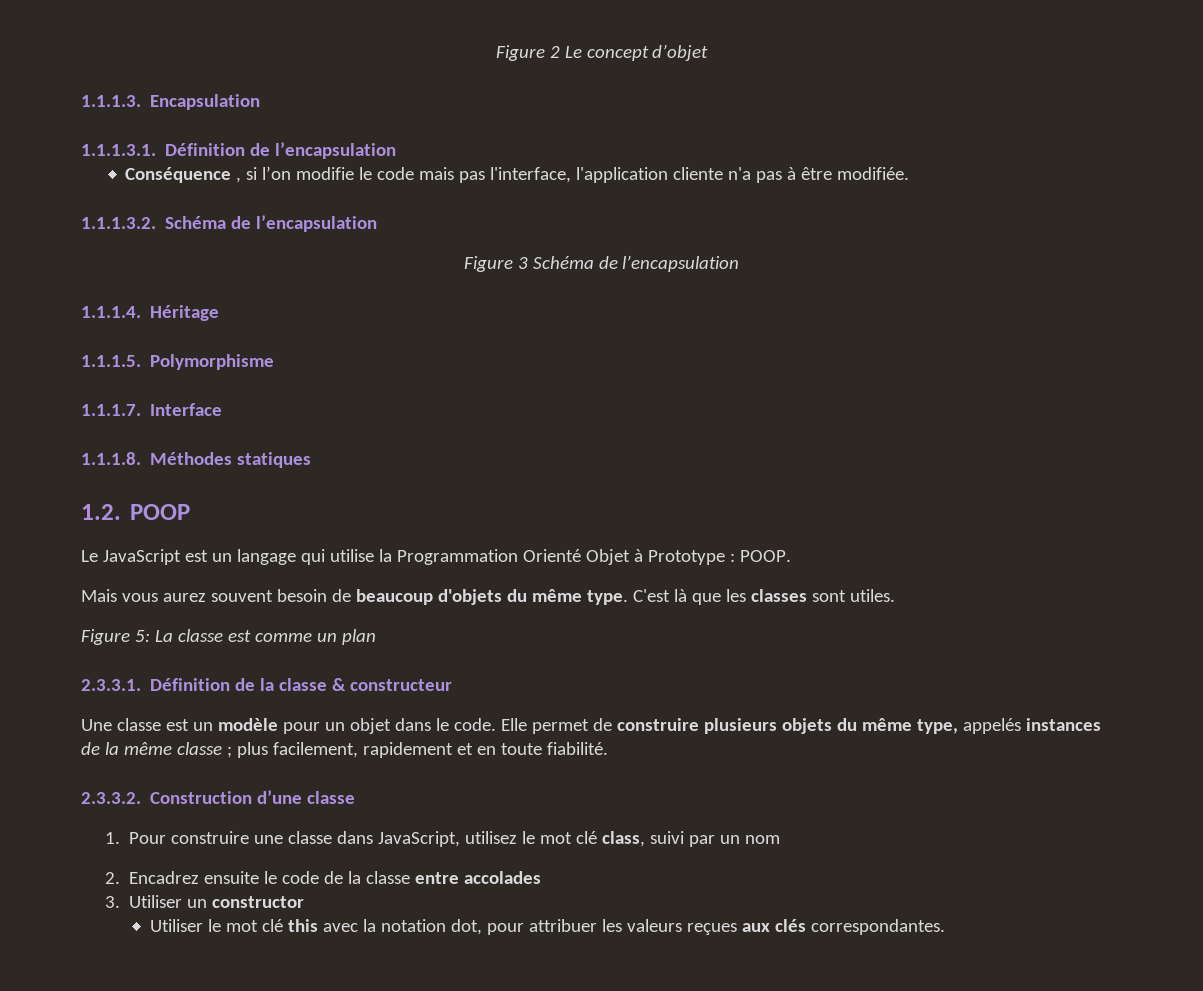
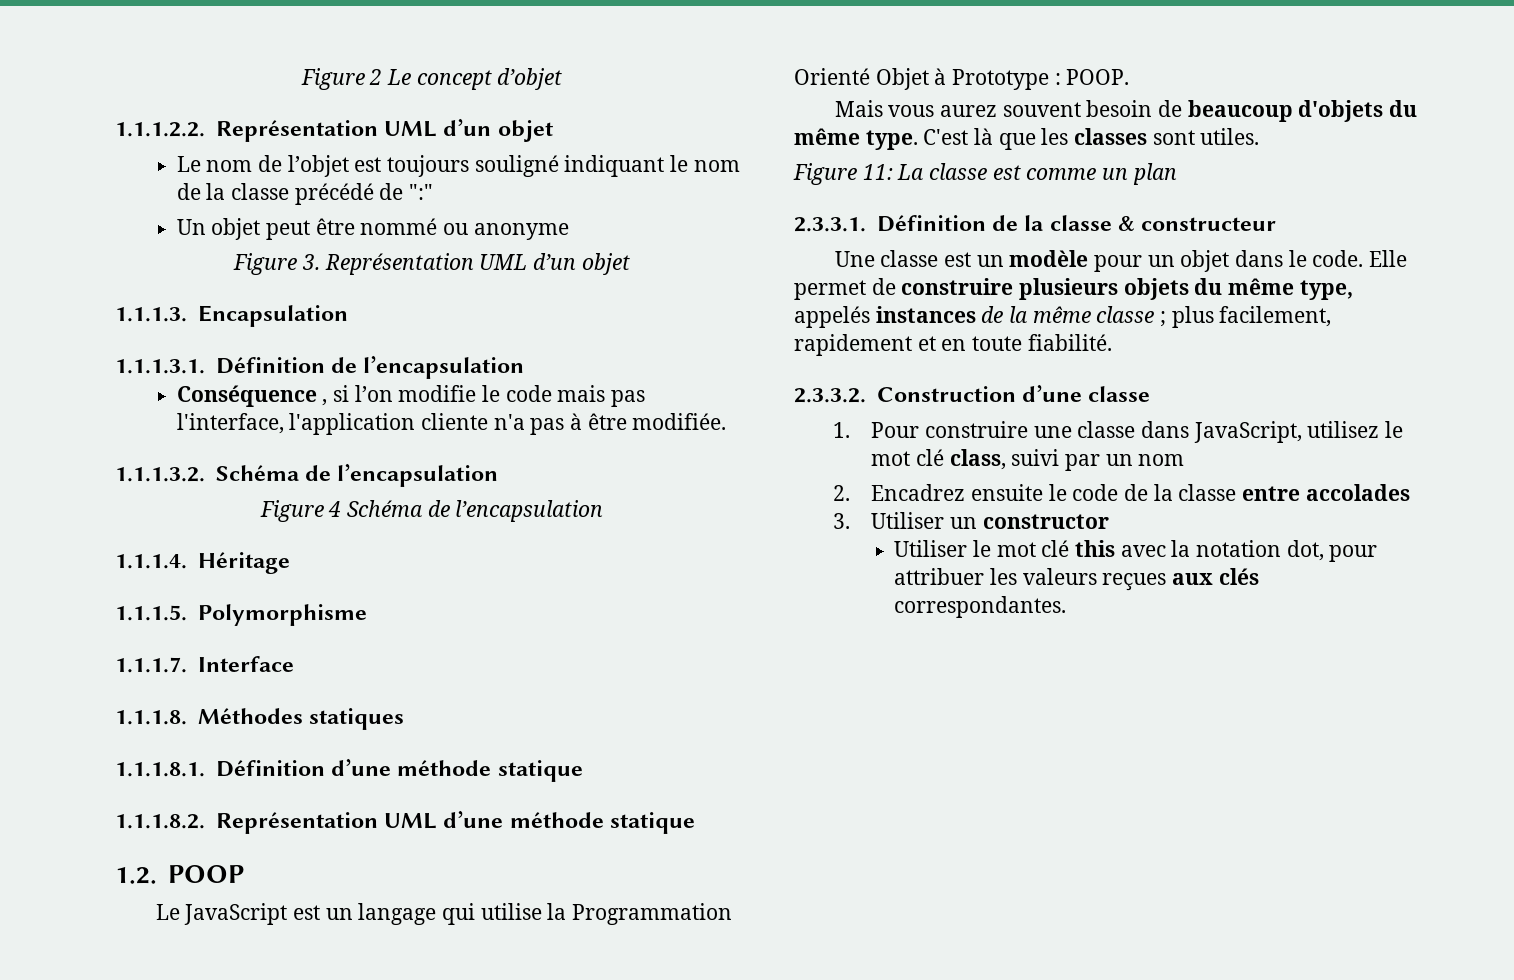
+ 1.1.1.2.2. Représentation UML d’un objet
+ Le nom de l’objet est toujours souligné indiquant le nom de la classe précédé de ":"
+ Un objet peut être nommé ou anonyme
+ Figure 3. Représentation UML d’un objet
- Figure 3 Schéma de l’encapsulation
+ Figure 4 Schéma de l’encapsulation
+ 1.1.1.8.1. Définition d’une méthode statique
+ 1.1.1.8.2. Représentation UML d’une méthode statique
- Figure 5: La classe est comme un plan
+ Figure 11: La classe est comme un plan

